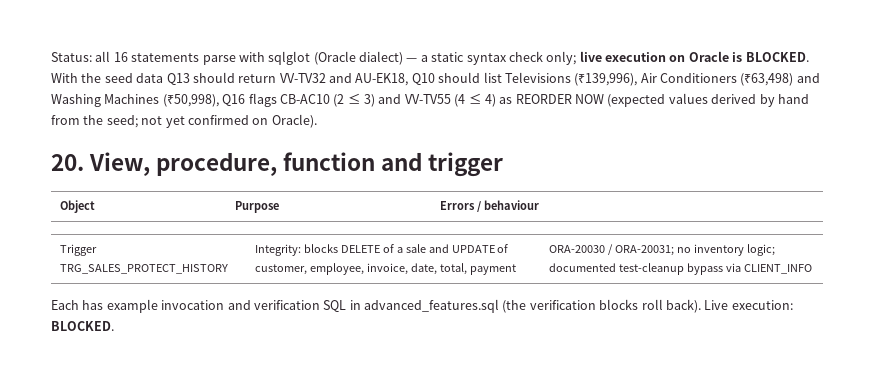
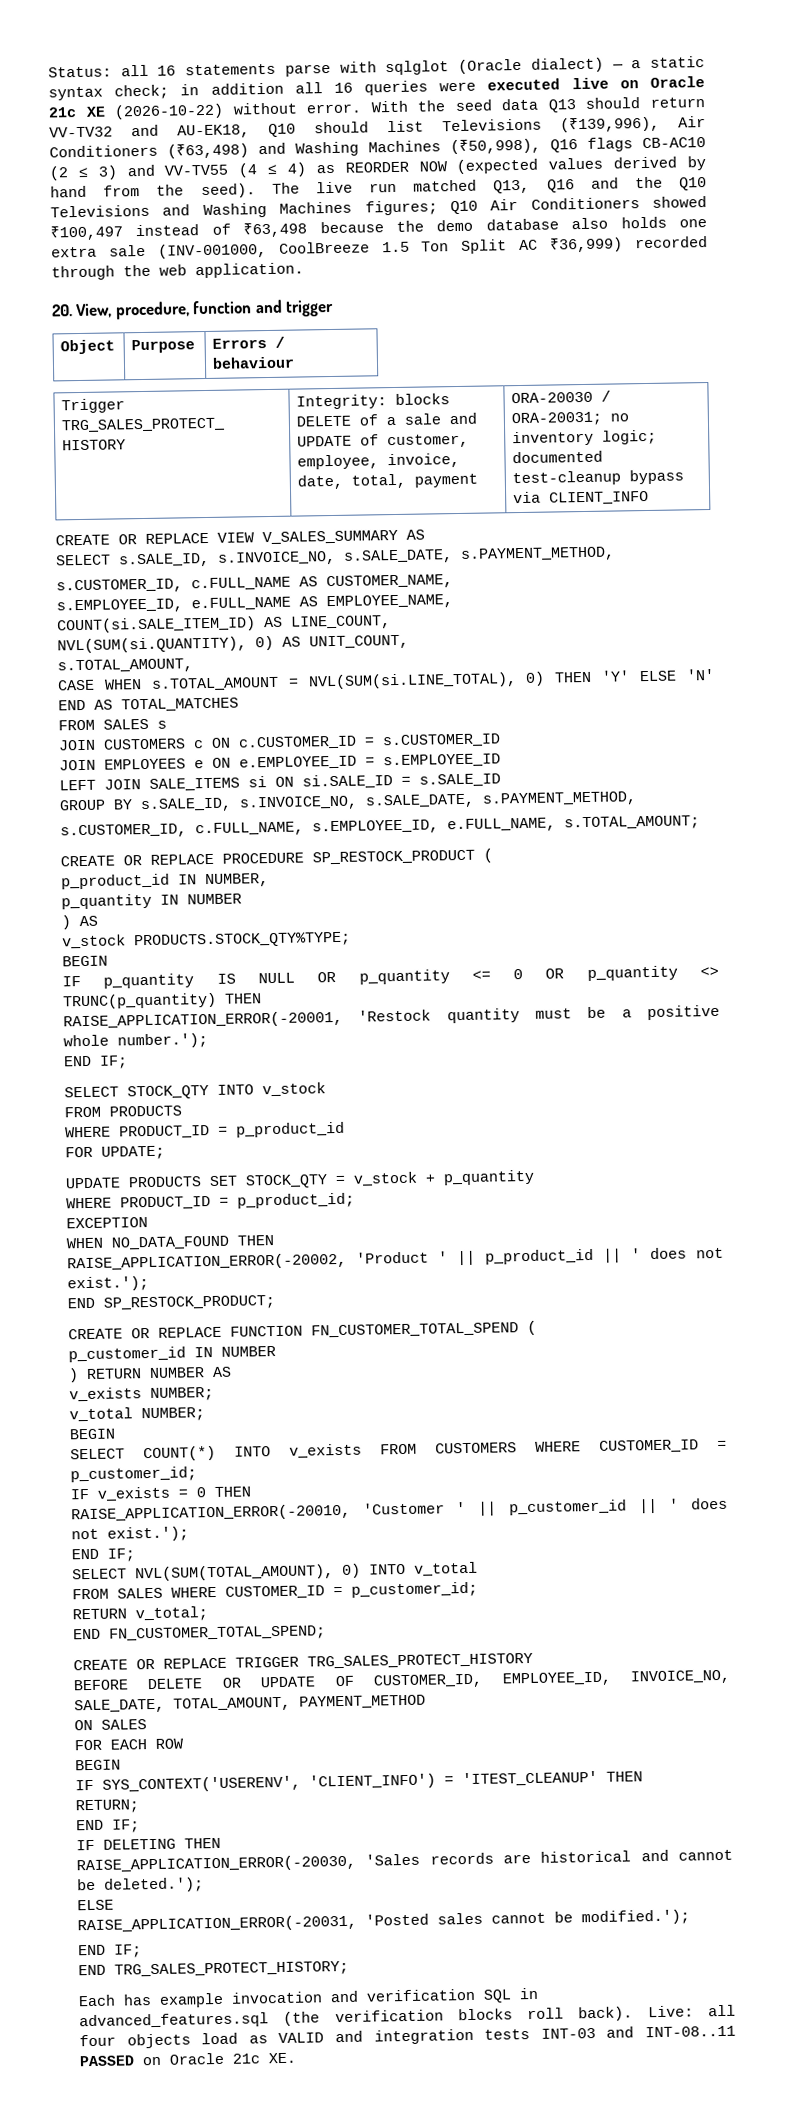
- Status: all 16 statements parse with sqlglot (Oracle dialect) — a static syntax check only; live execution on Oracle is BLOCKED.
+ Status: all 16 statements parse with sqlglot (Oracle dialect) — a static syntax check; in addition all 16 queries were executed live on Oracle 21c XE (2026-10-22) without error.
- With the seed data Q13 should return VV-TV32 and AU-EK18, Q10 should list Televisions (₹139,996), Air Conditioners (₹63,498) and Washing Machines (₹50,998), Q16 flags CB-AC10 (2 ≤ 3) and VV-TV55 (4 ≤ 4) as REORDER NOW (expected values derived by hand from the seed; not yet confirmed on Oracle).
+ With the seed data Q13 should return VV-TV32 and AU-EK18, Q10 should list Televisions (₹139,996), Air Conditioners (₹63,498) and Washing Machines (₹50,998), Q16 flags CB-AC10 (2 ≤ 3) and VV-TV55 (4 ≤ 4) as REORDER NOW (expected values derived by hand from the seed). The live run matched Q13, Q16 and the Q10 Televisions and Washing Machines figures; Q10 Air Conditioners showed ₹100,497 instead of ₹63,498 because the demo database also holds one extra sale (INV-001000, CoolBreeze 1.5 Ton Split AC ₹36,999) recorded through the web application.
+ CREATE OR REPLACE VIEW V_SALES_SUMMARY AS
+ SELECT s.SALE_ID, s.INVOICE_NO, s.SALE_DATE, s.PAYMENT_METHOD,
+ s.CUSTOMER_ID, c.FULL_NAME AS CUSTOMER_NAME,
+ s.EMPLOYEE_ID, e.FULL_NAME AS EMPLOYEE_NAME,
+ COUNT(si.SALE_ITEM_ID) AS LINE_COUNT,
+ NVL(SUM(si.QUANTITY), 0) AS UNIT_COUNT,
+ s.TOTAL_AMOUNT,
+ CASE WHEN s.TOTAL_AMOUNT = NVL(SUM(si.LINE_TOTAL), 0) THEN 'Y' ELSE 'N' END AS TOTAL_MATCHES
+ FROM SALES s
+ JOIN CUSTOMERS c ON c.CUSTOMER_ID = s.CUSTOMER_ID
+ JOIN EMPLOYEES e ON e.EMPLOYEE_ID = s.EMPLOYEE_ID
+ LEFT JOIN SALE_ITEMS si ON si.SALE_ID = s.SALE_ID
+ GROUP BY s.SALE_ID, s.INVOICE_NO, s.SALE_DATE, s.PAYMENT_METHOD,
+ s.CUSTOMER_ID, c.FULL_NAME, s.EMPLOYEE_ID, e.FULL_NAME, s.TOTAL_AMOUNT;
+ CREATE OR REPLACE PROCEDURE SP_RESTOCK_PRODUCT (
+ p_product_id IN NUMBER,
+ p_quantity IN NUMBER
+ ) AS
+ v_stock PRODUCTS.STOCK_QTY%TYPE;
+ BEGIN
+ IF p_quantity IS NULL OR p_quantity <= 0 OR p_quantity <> TRUNC(p_quantity) THEN
+ RAISE_APPLICATION_ERROR(-20001, 'Restock quantity must be a positive whole number.');
+ END IF;
+ SELECT STOCK_QTY INTO v_stock
+ FROM PRODUCTS
+ WHERE PRODUCT_ID = p_product_id
+ FOR UPDATE;
+ UPDATE PRODUCTS SET STOCK_QTY = v_stock + p_quantity
+ WHERE PRODUCT_ID = p_product_id;
+ EXCEPTION
+ WHEN NO_DATA_FOUND THEN
+ RAISE_APPLICATION_ERROR(-20002, 'Product ' || p_product_id || ' does not exist.');
+ END SP_RESTOCK_PRODUCT;
+ CREATE OR REPLACE FUNCTION FN_CUSTOMER_TOTAL_SPEND (
+ p_customer_id IN NUMBER
+ ) RETURN NUMBER AS
+ v_exists NUMBER;
+ v_total NUMBER;
+ BEGIN
+ SELECT COUNT(*) INTO v_exists FROM CUSTOMERS WHERE CUSTOMER_ID = p_customer_id;
+ IF v_exists = 0 THEN
+ RAISE_APPLICATION_ERROR(-20010, 'Customer ' || p_customer_id || ' does not exist.');
+ END IF;
+ SELECT NVL(SUM(TOTAL_AMOUNT), 0) INTO v_total
+ FROM SALES WHERE CUSTOMER_ID = p_customer_id;
+ RETURN v_total;
+ END FN_CUSTOMER_TOTAL_SPEND;
+ CREATE OR REPLACE TRIGGER TRG_SALES_PROTECT_HISTORY
+ BEFORE DELETE OR UPDATE OF CUSTOMER_ID, EMPLOYEE_ID, INVOICE_NO, SALE_DATE, TOTAL_AMOUNT, PAYMENT_METHOD
+ ON SALES
+ FOR EACH ROW
+ BEGIN
+ IF SYS_CONTEXT('USERENV', 'CLIENT_INFO') = 'ITEST_CLEANUP' THEN
+ RETURN;
+ END IF;
+ IF DELETING THEN
+ RAISE_APPLICATION_ERROR(-20030, 'Sales records are historical and cannot be deleted.');
+ ELSE
+ RAISE_APPLICATION_ERROR(-20031, 'Posted sales cannot be modified.');
+ END IF;
+ END TRG_SALES_PROTECT_HISTORY;
- Live execution: BLOCKED.
+ Live: all four objects load as VALID and integration tests INT-03 and INT-08..11 PASSED on Oracle 21c XE.

